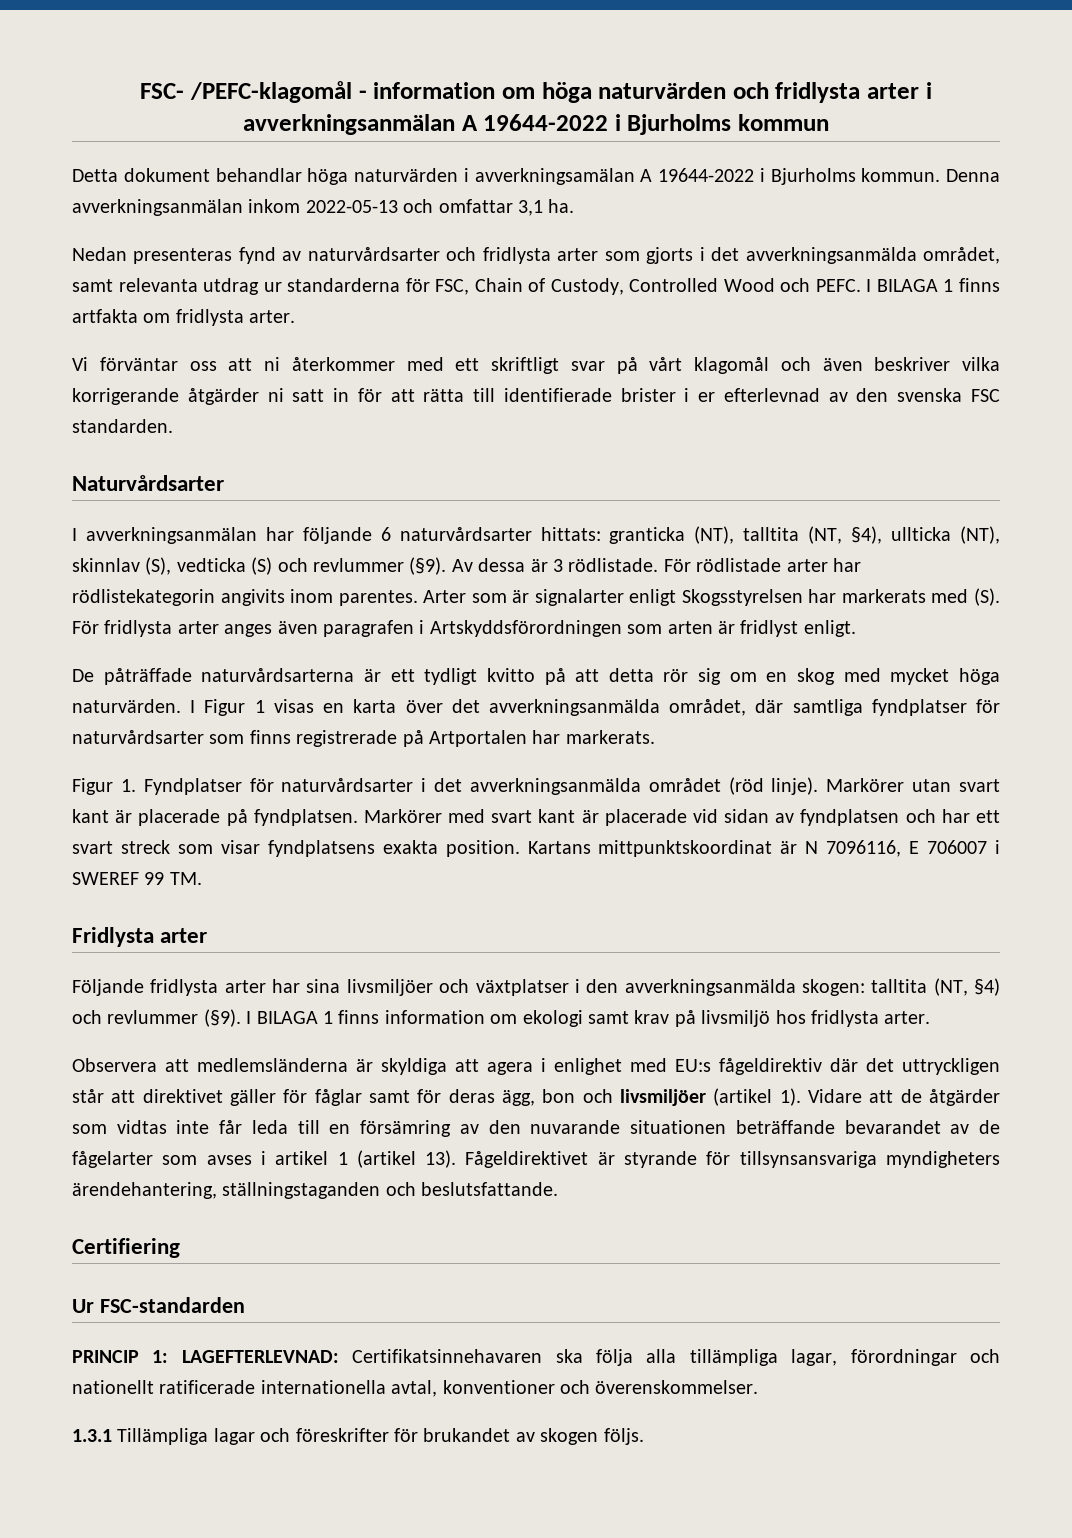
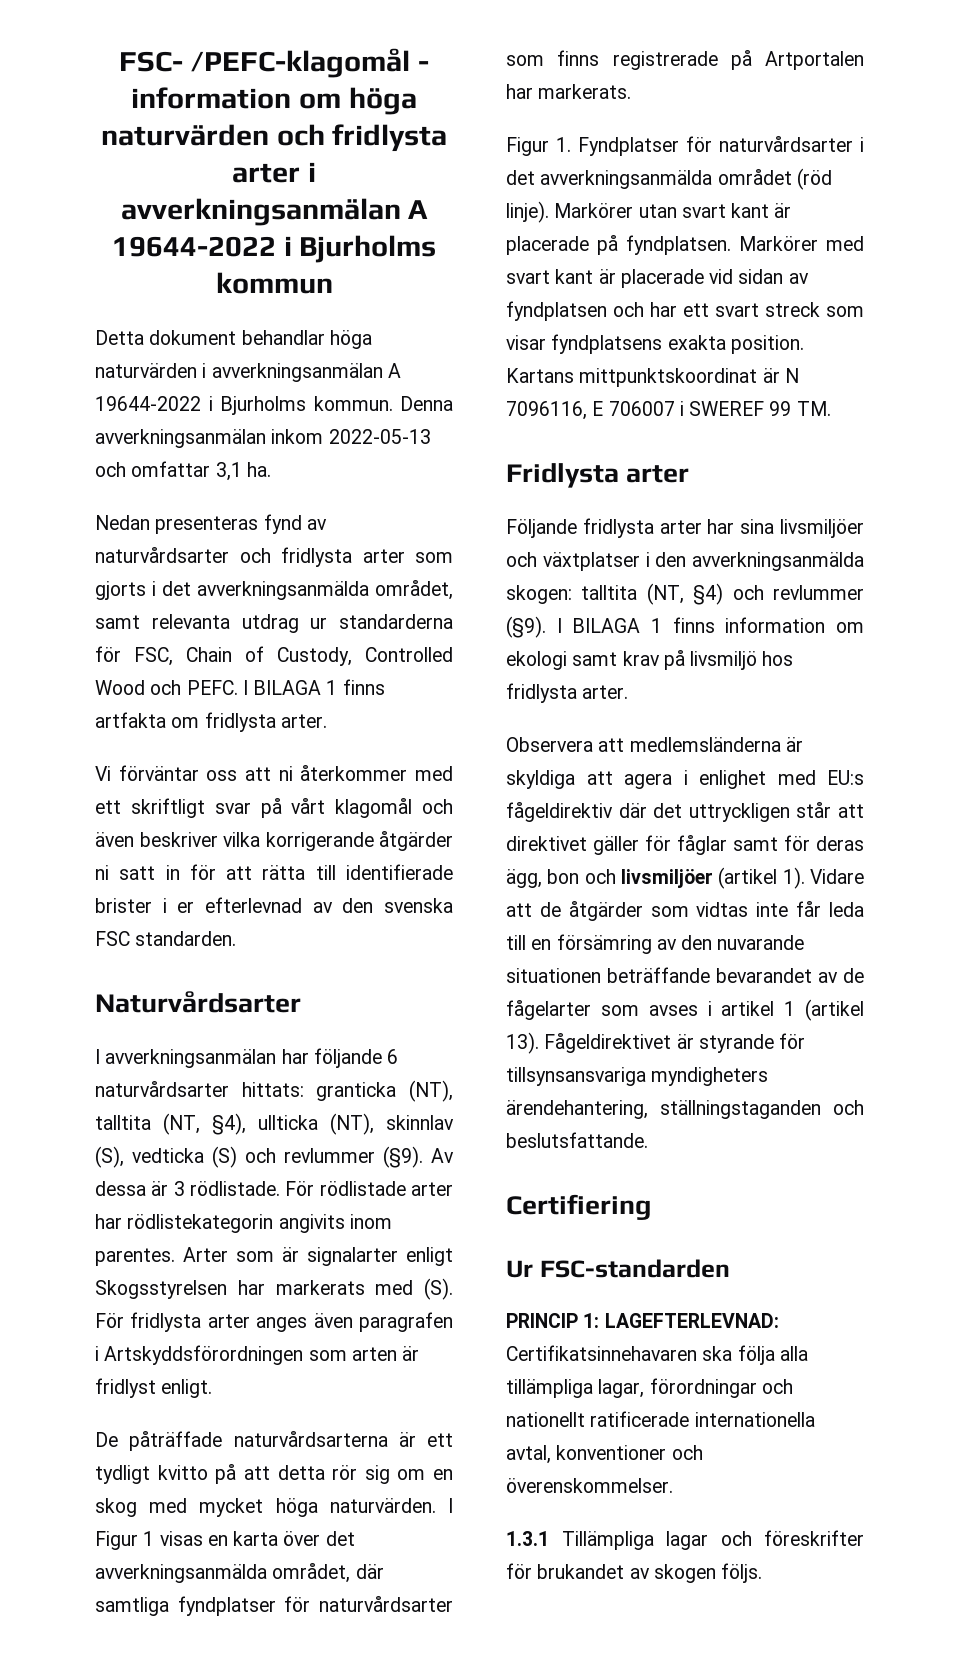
- Detta dokument behandlar höga naturvärden i avverkningsamälan A 19644-2022 i Bjurholms kommun.
+ Detta dokument behandlar höga naturvärden i avverkningsanmälan A 19644-2022 i Bjurholms kommun.

